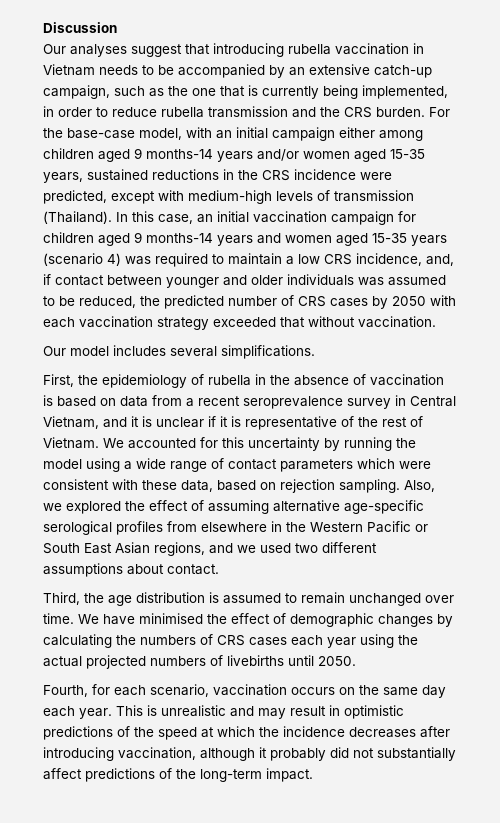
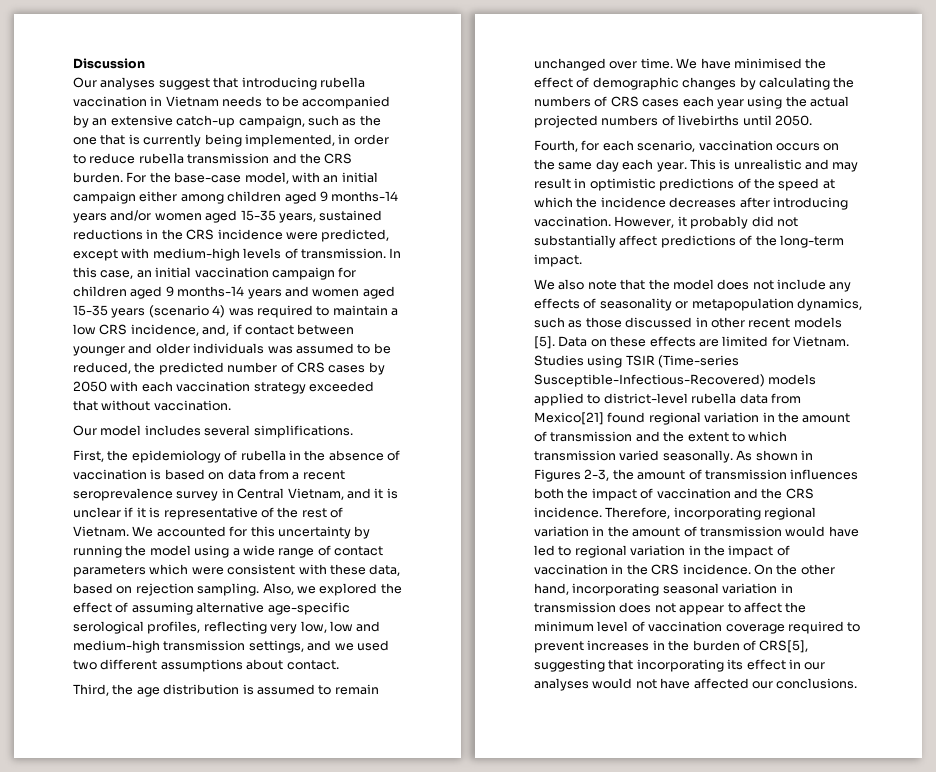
- For the base-case model, with an initial campaign either among children aged 9 months-14 years and/or women aged 15-35 years, sustained reductions in the CRS incidence were predicted, except with medium-high levels of transmission (Thailand).
+ For the base-case model, with an initial campaign either among children aged 9 months-14 years and/or women aged 15-35 years, sustained reductions in the CRS incidence were predicted, except with medium-high levels of transmission.
- Also, we explored the effect of assuming alternative age-specific serological profiles from elsewhere in the Western Pacific or South East Asian regions, and we used two different assumptions about contact.
+ Also, we explored the effect of assuming alternative age-specific serological profiles, reflecting very low, low and medium-high transmission settings, and we used two different assumptions about contact.
- This is unrealistic and may result in optimistic predictions of the speed at which the incidence decreases after introducing vaccination, although it probably did not substantially affect predictions of the long-term impact.
+ This is unrealistic and may result in optimistic predictions of the speed at which the incidence decreases after introducing vaccination. However, it probably did not substantially affect predictions of the long-term impact.
+ We also note that the model does not include any effects of seasonality or metapopulation dynamics, such as those discussed in other recent models [5]. Data on these effects are limited for Vietnam. Studies using TSIR (Time-series Susceptible-Infectious-Recovered) models applied to district-level rubella data from Mexico[21] found regional variation in the amount of transmission and the extent to which transmission varied seasonally. As shown in Figures 2-3, the amount of transmission influences both the impact of vaccination and the CRS incidence. Therefore, incorporating regional variation in the amount of transmission would have led to regional variation in the impact of vaccination in the CRS incidence. On the other hand, incorporating seasonal variation in transmission does not appear to affect the minimum level of vaccination coverage required to prevent increases in the burden of CRS[5], suggesting that incorporating its effect in our analyses would not have affected our conclusions.

